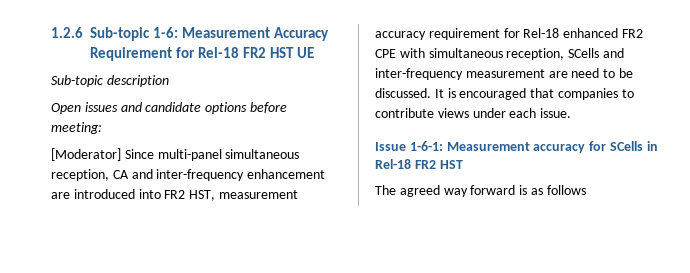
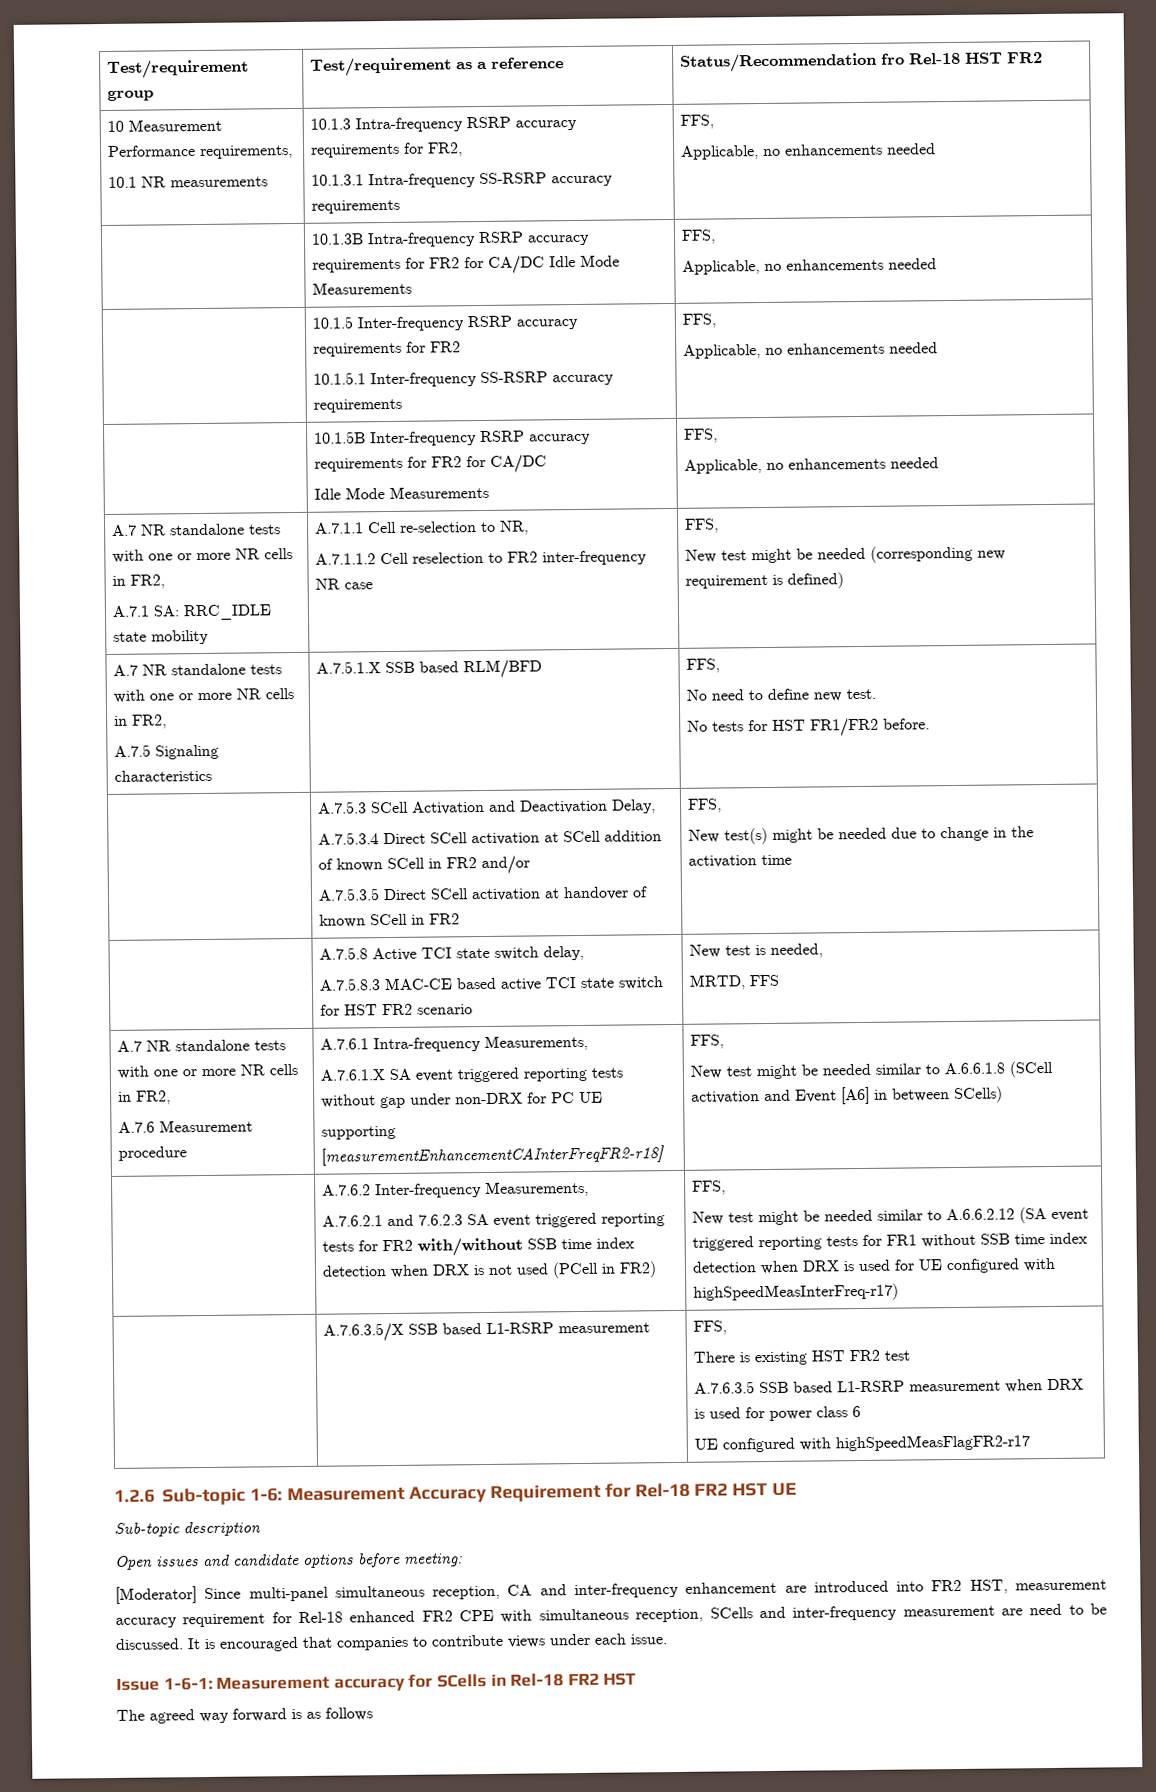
+ Test/requirement group | Test/requirement as a reference | Status/Recommendation fro Rel-18 HST FR2
+ 10 Measurement Performance requirements,
+ 10.1 NR measurements | 10.1.3 Intra-frequency RSRP accuracy requirements for FR2,
+ 10.1.3.1 Intra-frequency SS-RSRP accuracy requirements | FFS,
+ Applicable, no enhancements needed
+ | 10.1.3B Intra-frequency RSRP accuracy requirements for FR2 for CA/DC Idle Mode Measurements | FFS,
+ Applicable, no enhancements needed
+ | 10.1.5 Inter-frequency RSRP accuracy requirements for FR2
+ 10.1.5.1 Inter-frequency SS-RSRP accuracy requirements | FFS,
+ Applicable, no enhancements needed
+ | 10.1.5B Inter-frequency RSRP accuracy requirements for FR2 for CA/DC
+ Idle Mode Measurements | FFS,
+ Applicable, no enhancements needed
+ A.7 NR standalone tests with one or more NR cells in FR2,
+ A.7.1 SA: RRC_IDLE state mobility | A.7.1.1 Cell re-selection to NR,
+ A.7.1.1.2 Cell reselection to FR2 inter-frequency NR case | FFS,
+ New test might be needed (corresponding new requirement is defined)
+ A.7 NR standalone tests with one or more NR cells in FR2,
+ A.7.5 Signaling characteristics | A.7.5.1.X SSB based RLM/BFD | FFS,
+ No need to define new test.
+ No tests for HST FR1/FR2 before.
+ | A.7.5.3 SCell Activation and Deactivation Delay,
+ A.7.5.3.4 Direct SCell activation at SCell addition of known SCell in FR2 and/or
+ A.7.5.3.5 Direct SCell activation at handover of known SCell in FR2 | FFS,
+ New test(s) might be needed due to change in the activation time
+ | A.7.5.8 Active TCI state switch delay,
+ A.7.5.8.3 MAC-CE based active TCI state switch for HST FR2 scenario | New test is needed,
+ MRTD, FFS
+ A.7 NR standalone tests with one or more NR cells in FR2,
+ A.7.6 Measurement procedure | A.7.6.1 Intra-frequency Measurements,
+ A.7.6.1.X SA event triggered reporting tests without gap under non-DRX for PC UE
+ supporting [measurementEnhancementCAInterFreqFR2-r18] | FFS,
+ New test might be needed similar to A.6.6.1.8 (SCell activation and Event [A6] in between SCells)
+ | A.7.6.2 Inter-frequency Measurements,
+ A.7.6.2.1 and 7.6.2.3 SA event triggered reporting tests for FR2 with/without SSB time index detection when DRX is not used (PCell in FR2) | FFS,
+ New test might be needed similar to A.6.6.2.12 (SA event triggered reporting tests for FR1 without SSB time index detection when DRX is used for UE configured with highSpeedMeasInterFreq-r17)
+ | A.7.6.3.5/X SSB based L1-RSRP measurement | FFS,
+ There is existing HST FR2 test
+ A.7.6.3.5 SSB based L1-RSRP measurement when DRX is used for power class 6
+ UE configured with highSpeedMeasFlagFR2-r17

